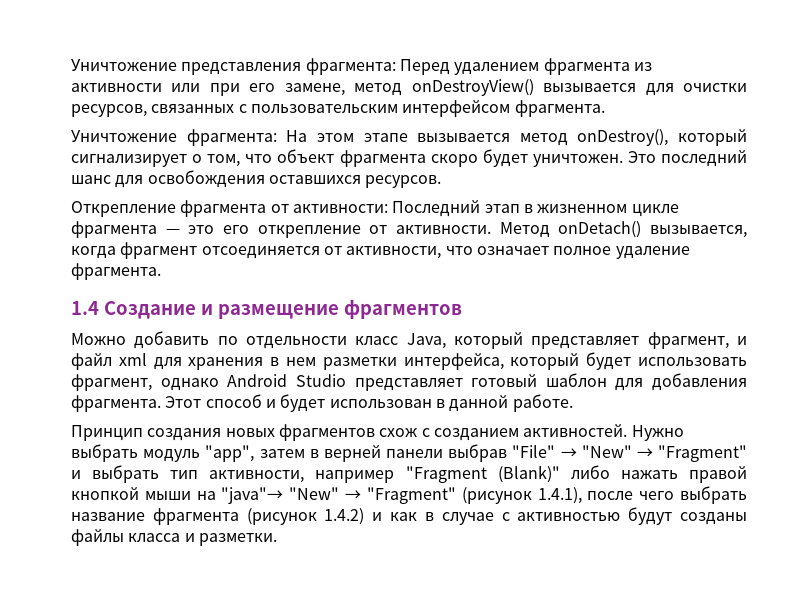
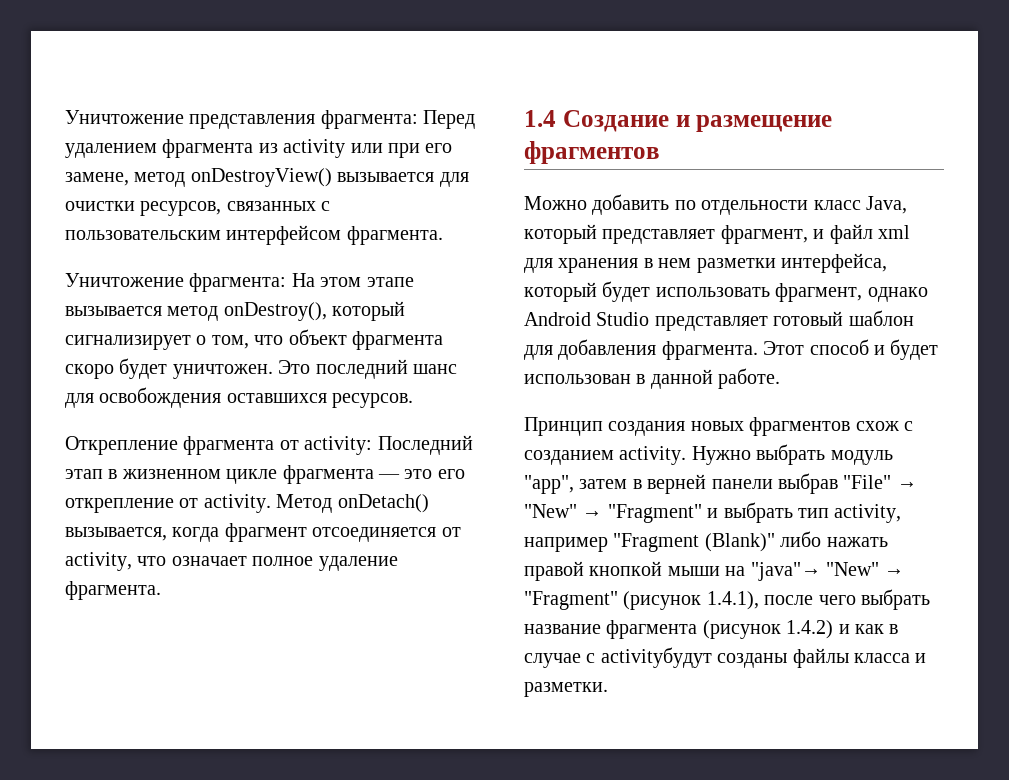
- Уничтожение представления фрагмента: Перед удалением фрагмента из активности или при его замене, метод onDestroyView() вызывается для очистки ресурсов, связанных с пользовательским интерфейсом фрагмента.
+ Уничтожение представления фрагмента: Перед удалением фрагмента из activity или при его замене, метод onDestroyView() вызывается для очистки ресурсов, связанных с пользовательским интерфейсом фрагмента.
- Открепление фрагмента от активности: Последний этап в жизненном цикле фрагмента — это его открепление от активности.
+ Открепление фрагмента от activity: Последний этап в жизненном цикле фрагмента — это его открепление от activity.
- Метод onDetach() вызывается, когда фрагмент отсоединяется от активности, что означает полное удаление фрагмента.
+ Метод onDetach() вызывается, когда фрагмент отсоединяется от activity, что означает полное удаление фрагмента.
- Принцип создания новых фрагментов схож с созданием активностей.
+ Принцип создания новых фрагментов схож с созданием activity.
- Нужно выбрать модуль "app", затем в верней панели выбрав "File" → "New" → "Fragment" и выбрать тип активности, например "Fragment (Blank)" либо нажать правой кнопкой мыши на "java"→ "New" → "Fragment" (рисунок 1.4.1), после чего выбрать название фрагмента (рисунок 1.4.2) и как в случае с активностью будут созданы файлы класса и разметки.
+ Нужно выбрать модуль "app", затем в верней панели выбрав "File" → "New" → "Fragment" и выбрать тип activity, например "Fragment (Blank)" либо нажать правой кнопкой мыши на "java"→ "New" → "Fragment" (рисунок 1.4.1), после чего выбрать название фрагмента (рисунок 1.4.2) и как в случае с activityбудут созданы файлы класса и разметки.

